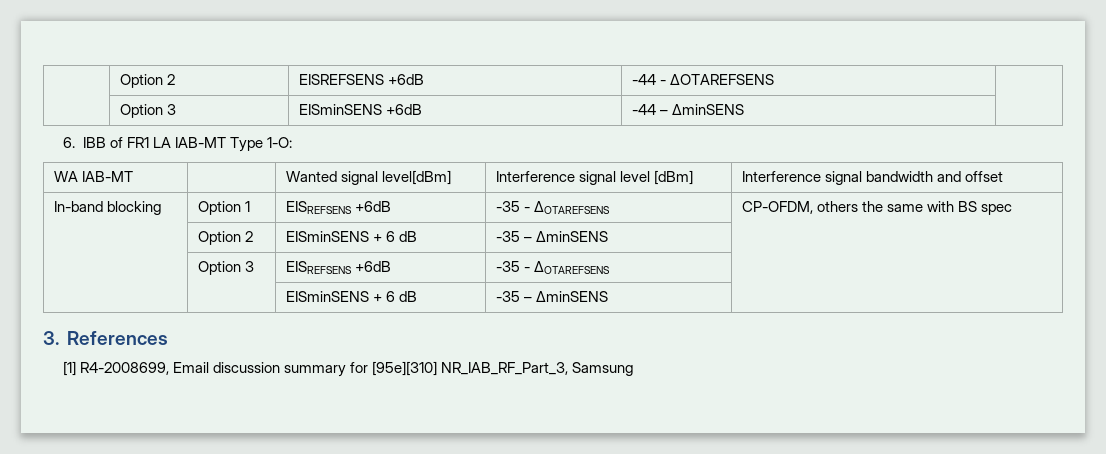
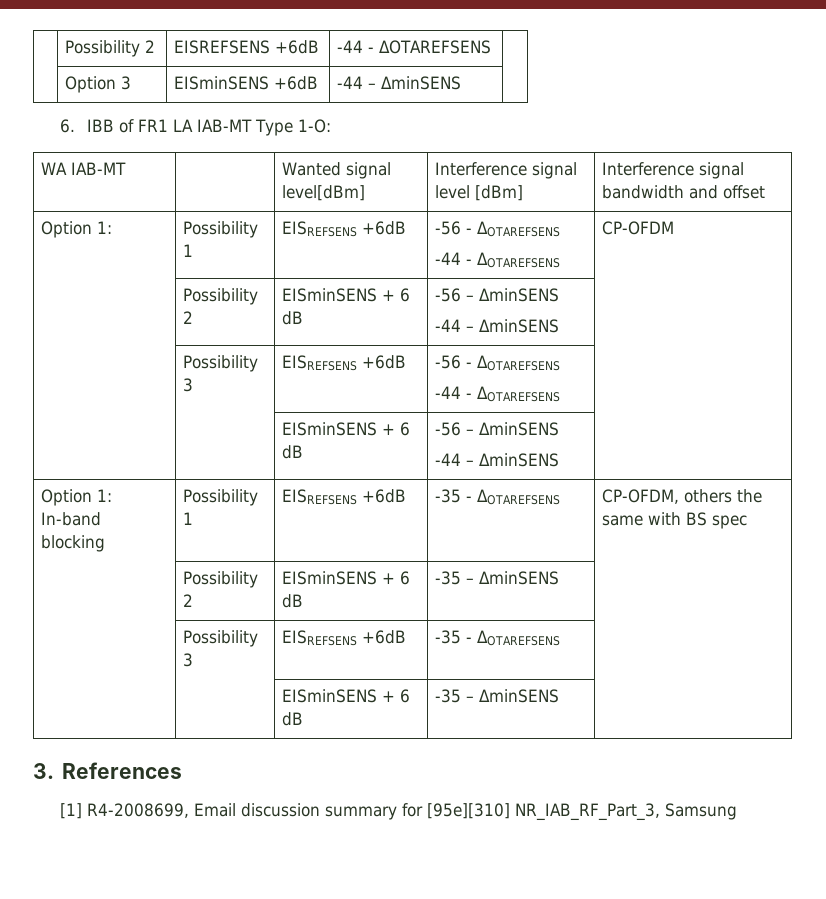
- | Option 2 | EISREFSENS +6dB | -44 - ΔOTAREFSENS |
+ | Possibility 2 | EISREFSENS +6dB | -44 - ΔOTAREFSENS |
- In-band blocking | Option 1 | EISREFSENS +6dB | -35 - ΔOTAREFSENS | CP-OFDM, others the same with BS spec
+ Option 1: | Possibility 1 | EISREFSENS +6dB | -56 - ΔOTAREFSENS
+ -44 - ΔOTAREFSENS | CP-OFDM
+ | Possibility 2 | EISminSENS + 6 dB | -56 – ΔminSENS
+ -44 – ΔminSENS |
+ | Possibility 3 | EISREFSENS +6dB | -56 - ΔOTAREFSENS
+ -44 - ΔOTAREFSENS |
+ | | EISminSENS + 6 dB | -56 – ΔminSENS
+ -44 – ΔminSENS |
+ Option 1: In-band blocking | Possibility 1 | EISREFSENS +6dB | -35 - ΔOTAREFSENS | CP-OFDM, others the same with BS spec
- | Option 2 | EISminSENS + 6 dB | -35 – ΔminSENS |
+ | Possibility 2 | EISminSENS + 6 dB | -35 – ΔminSENS |
- | Option 3 | EISREFSENS +6dB | -35 - ΔOTAREFSENS |
+ | Possibility 3 | EISREFSENS +6dB | -35 - ΔOTAREFSENS |

